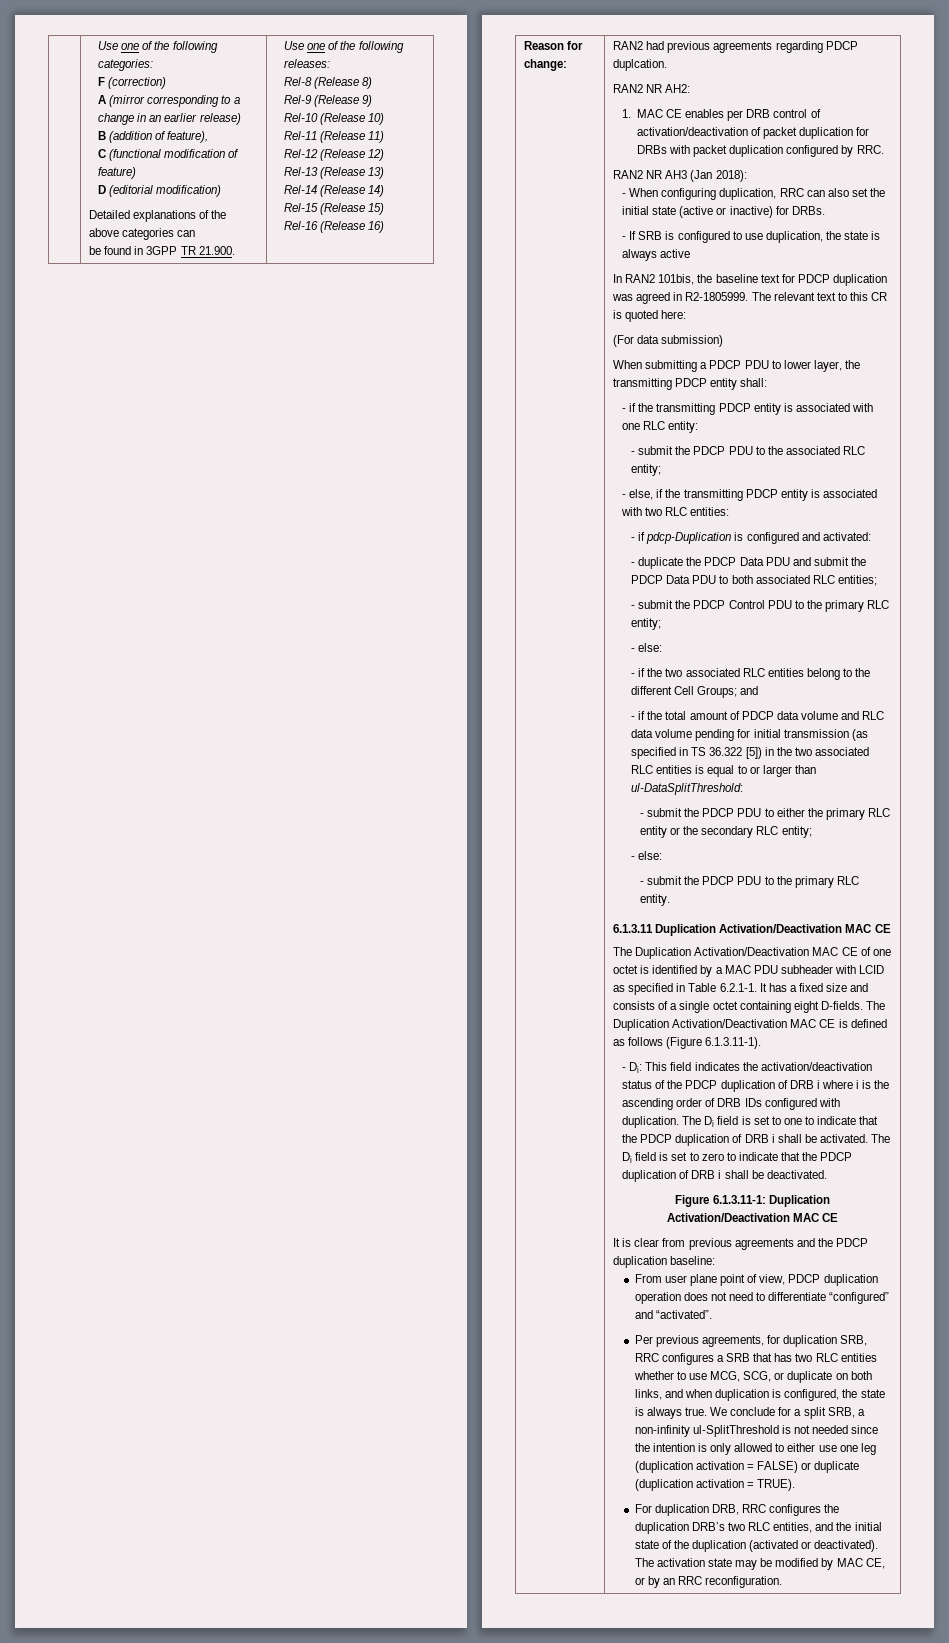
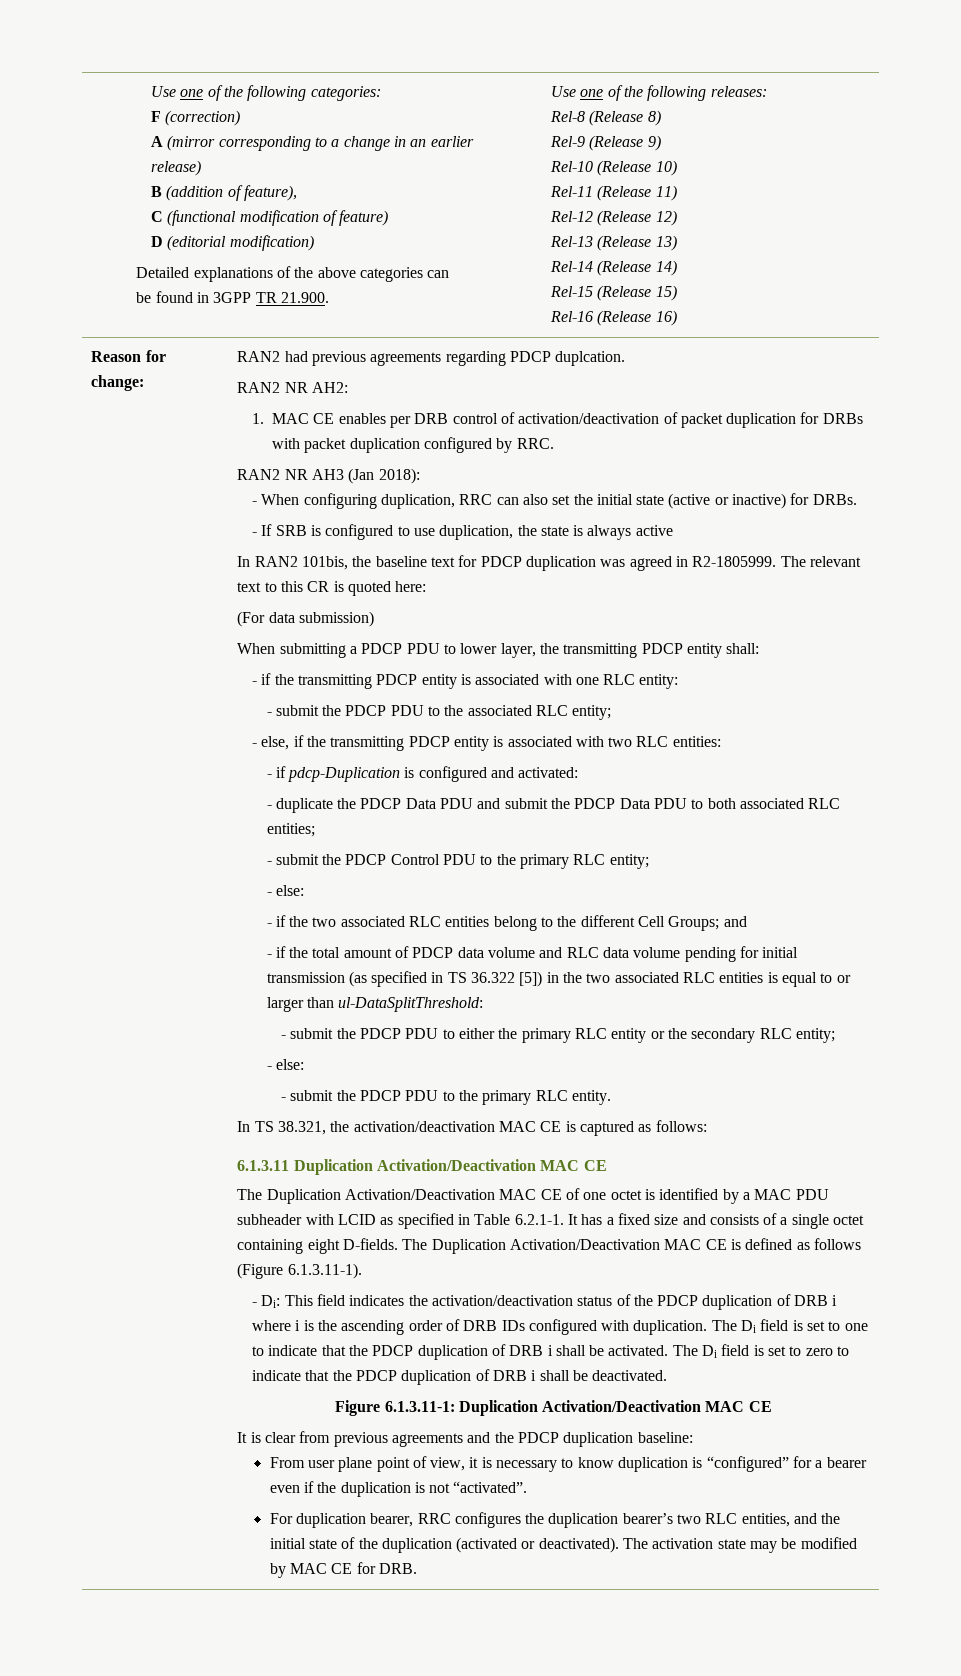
+ In TS 38.321, the activation/deactivation MAC CE is captured as follows:
- From user plane point of view, PDCP duplication operation does not need to differentiate “configured” and “activated”.
- Per previous agreements, for duplication SRB, RRC configures a SRB that has two RLC entities whether to use MCG, SCG, or duplicate on both links, and when duplication is configured, the state is always true. We conclude for a split SRB, a non-infinity ul-SplitThreshold is not needed since the intention is only allowed to either use one leg (duplication activation = FALSE) or duplicate (duplication activation = TRUE).
+ From user plane point of view, it is necessary to know duplication is “configured” for a bearer even if the duplication is not “activated”.
- For duplication DRB, RRC configures the duplication DRB’s two RLC entities, and the initial state of the duplication (activated or deactivated).
+ For duplication bearer, RRC configures the duplication bearer’s two RLC entities, and the initial state of the duplication (activated or deactivated).
- The activation state may be modified by MAC CE, or by an RRC reconfiguration.
+ The activation state may be modified by MAC CE for DRB.

